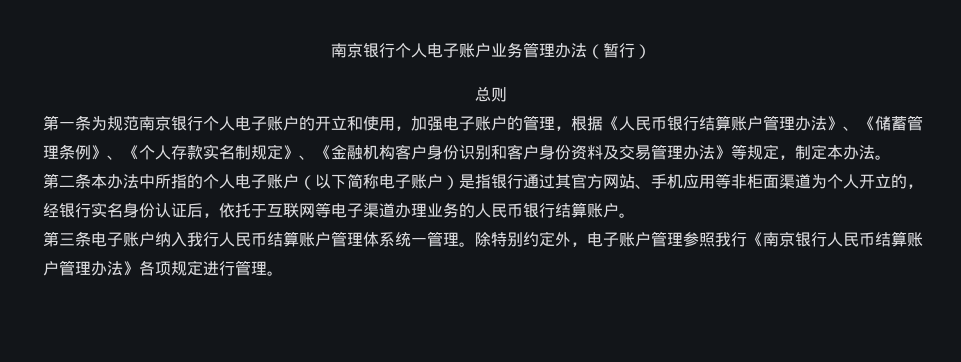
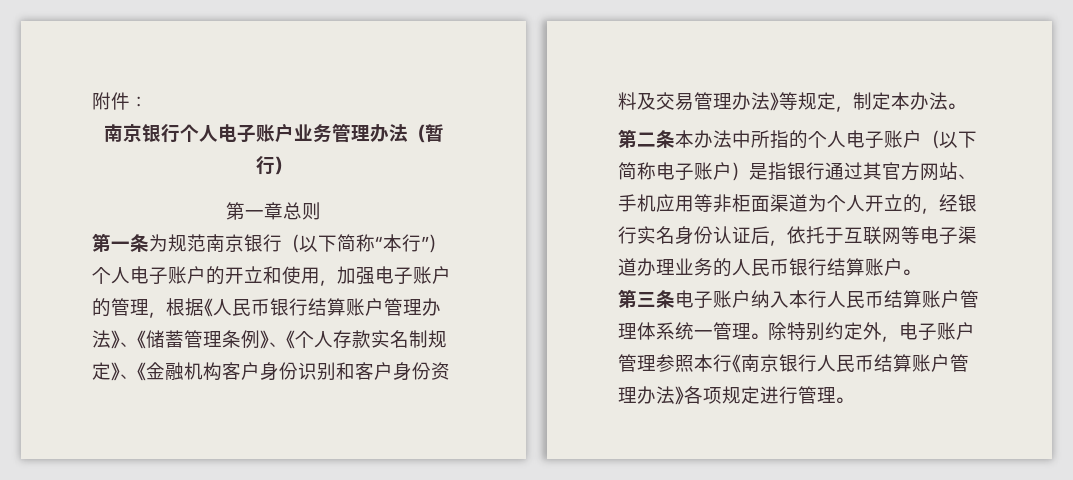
+ 附件：
- 总则
+ 第一章总则
- 第一条为规范南京银行个人电子账户的开立和使用，加强电子账户的管理，根据《人民币银行结算账户管理办法》、《储蓄管理条例》、《个人存款实名制规定》、《金融机构客户身份识别和客户身份资料及交易管理办法》等规定，制定本办法。
+ 第一条为规范南京银行（以下简称“本行”）个人电子账户的开立和使用，加强电子账户的管理，根据《人民币银行结算账户管理办法》、《储蓄管理条例》、《个人存款实名制规定》、《金融机构客户身份识别和客户身份资料及交易管理办法》等规定，制定本办法。
- 第三条电子账户纳入我行人民币结算账户管理体系统一管理。
+ 第三条电子账户纳入本行人民币结算账户管理体系统一管理。
- 除特别约定外，电子账户管理参照我行《南京银行人民币结算账户管理办法》各项规定进行管理。
+ 除特别约定外，电子账户管理参照本行《南京银行人民币结算账户管理办法》各项规定进行管理。

